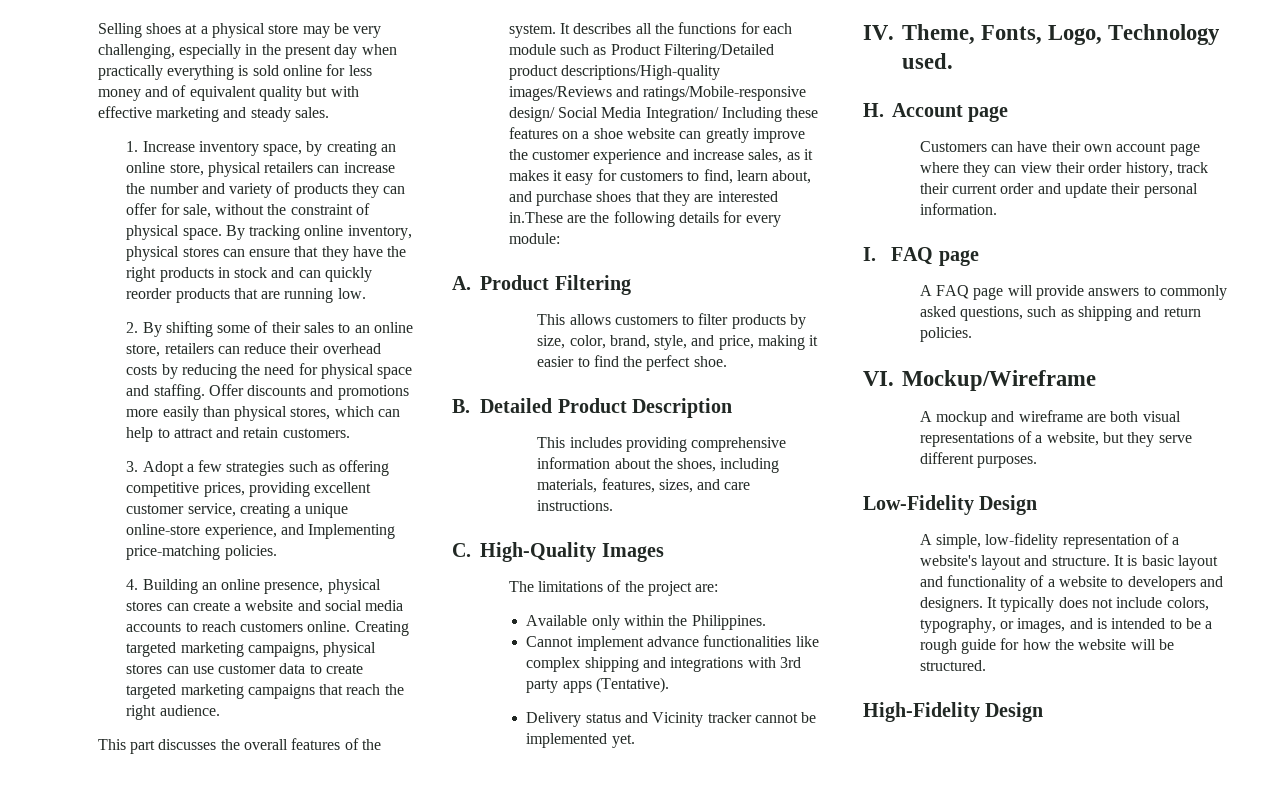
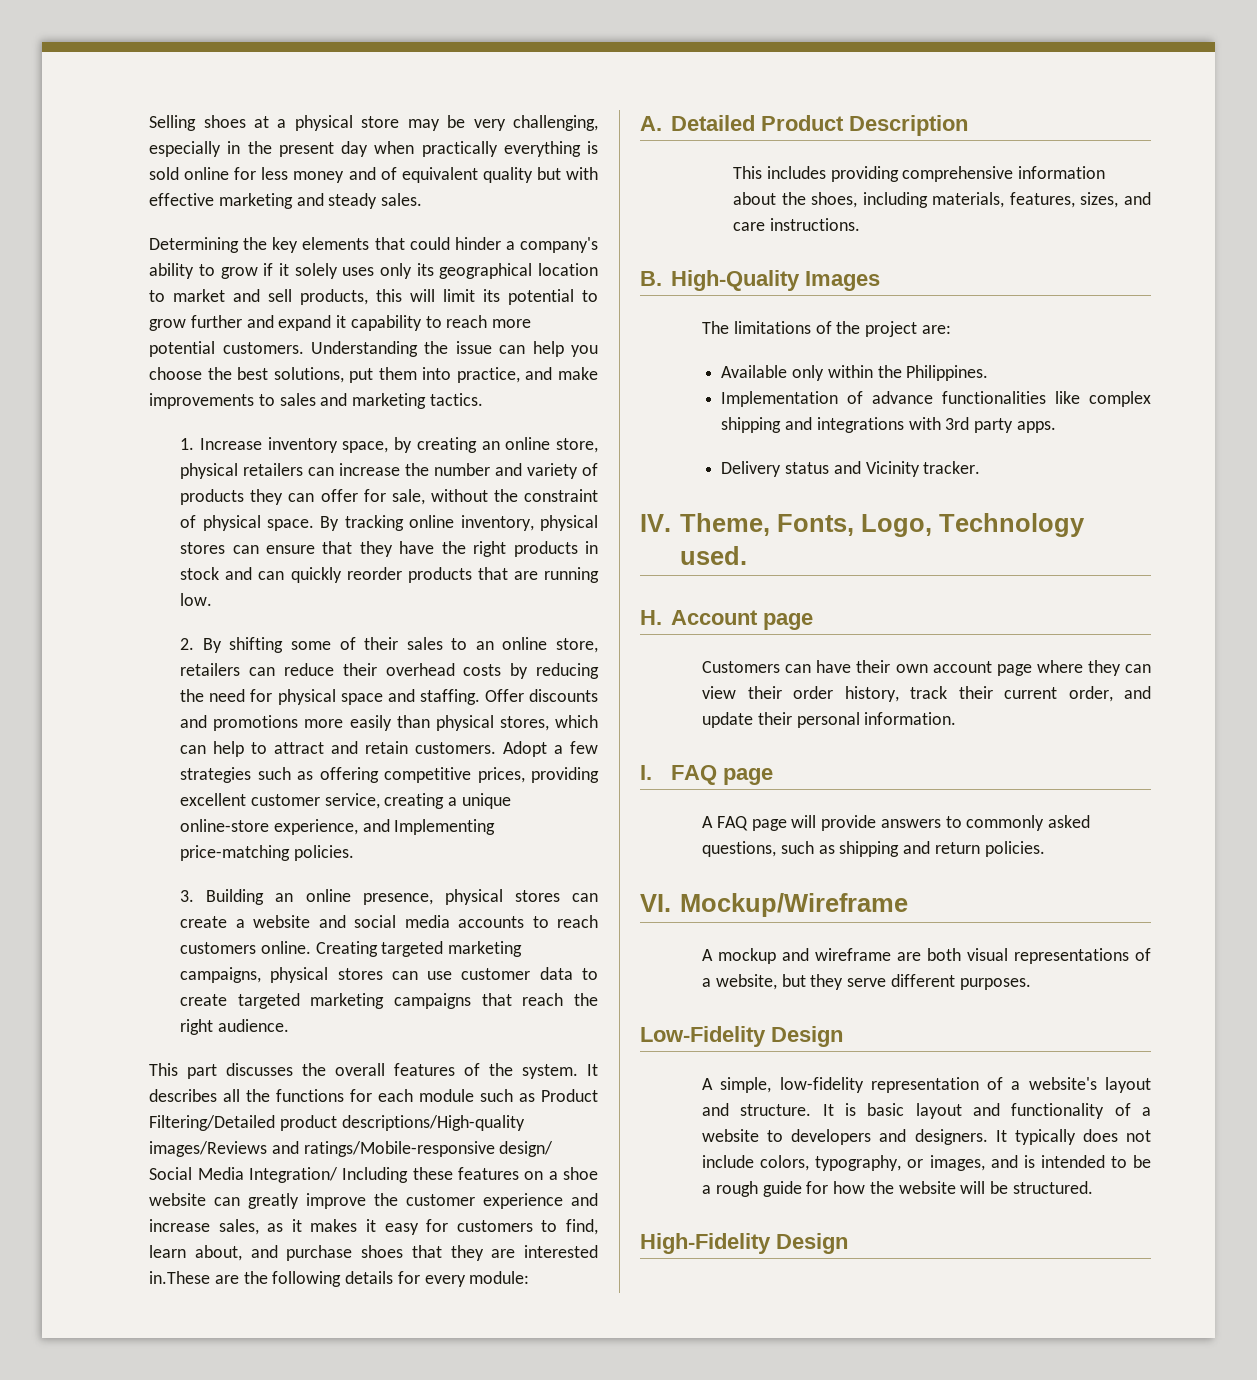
+ Determining the key elements that could hinder a company's ability to grow if it solely uses only its geographical location to market and sell products, this will limit its potential to grow further and expand it capability to reach more potential customers. Understanding the issue can help you choose the best solutions, put them into practice, and make improvements to sales and marketing tactics.
- Offer discounts and promotions more easily than physical stores, which can help to attract and retain customers.
- 3. Adopt a few strategies such as offering competitive prices, providing excellent customer service, creating a unique online-store experience, and Implementing price-matching policies.
+ Offer discounts and promotions more easily than physical stores, which can help to attract and retain customers. Adopt a few strategies such as offering competitive prices, providing excellent customer service, creating a unique online-store experience, and Implementing price-matching policies.
- 4. Building an online presence, physical stores can create a website and social media accounts to reach customers online.
+ 3. Building an online presence, physical stores can create a website and social media accounts to reach customers online.
- A. Product Filtering
- This allows customers to filter products by size, color, brand, style, and price, making it easier to find the perfect shoe.
- B. Detailed Product Description
+ A. Detailed Product Description
- C. High-Quality Images
+ B. High-Quality Images
- Cannot implement advance functionalities like complex shipping and integrations with 3rd party apps (Tentative).
+ Implementation of advance functionalities like complex shipping and integrations with 3rd party apps.
- Delivery status and Vicinity tracker cannot be implemented yet.
+ Delivery status and Vicinity tracker.
- Customers can have their own account page where they can view their order history, track their current order and update their personal information.
+ Customers can have their own account page where they can view their order history, track their current order, and update their personal information.

